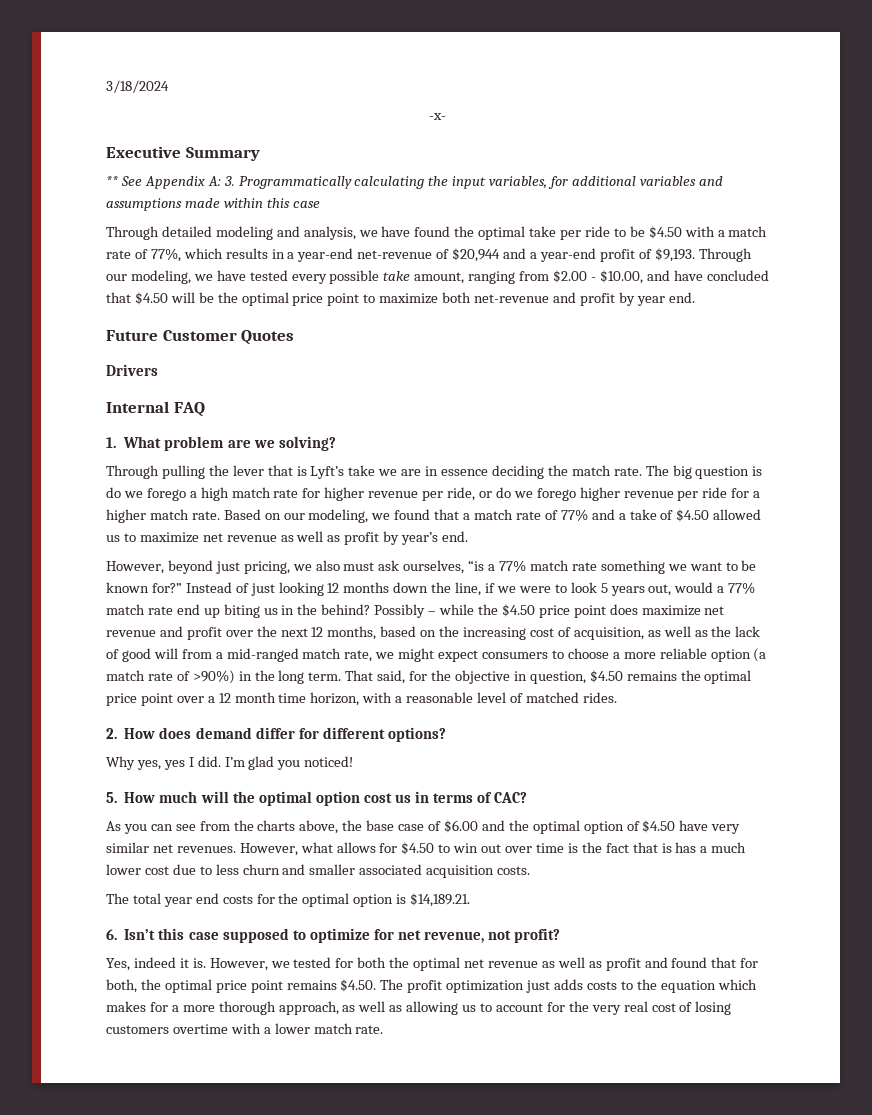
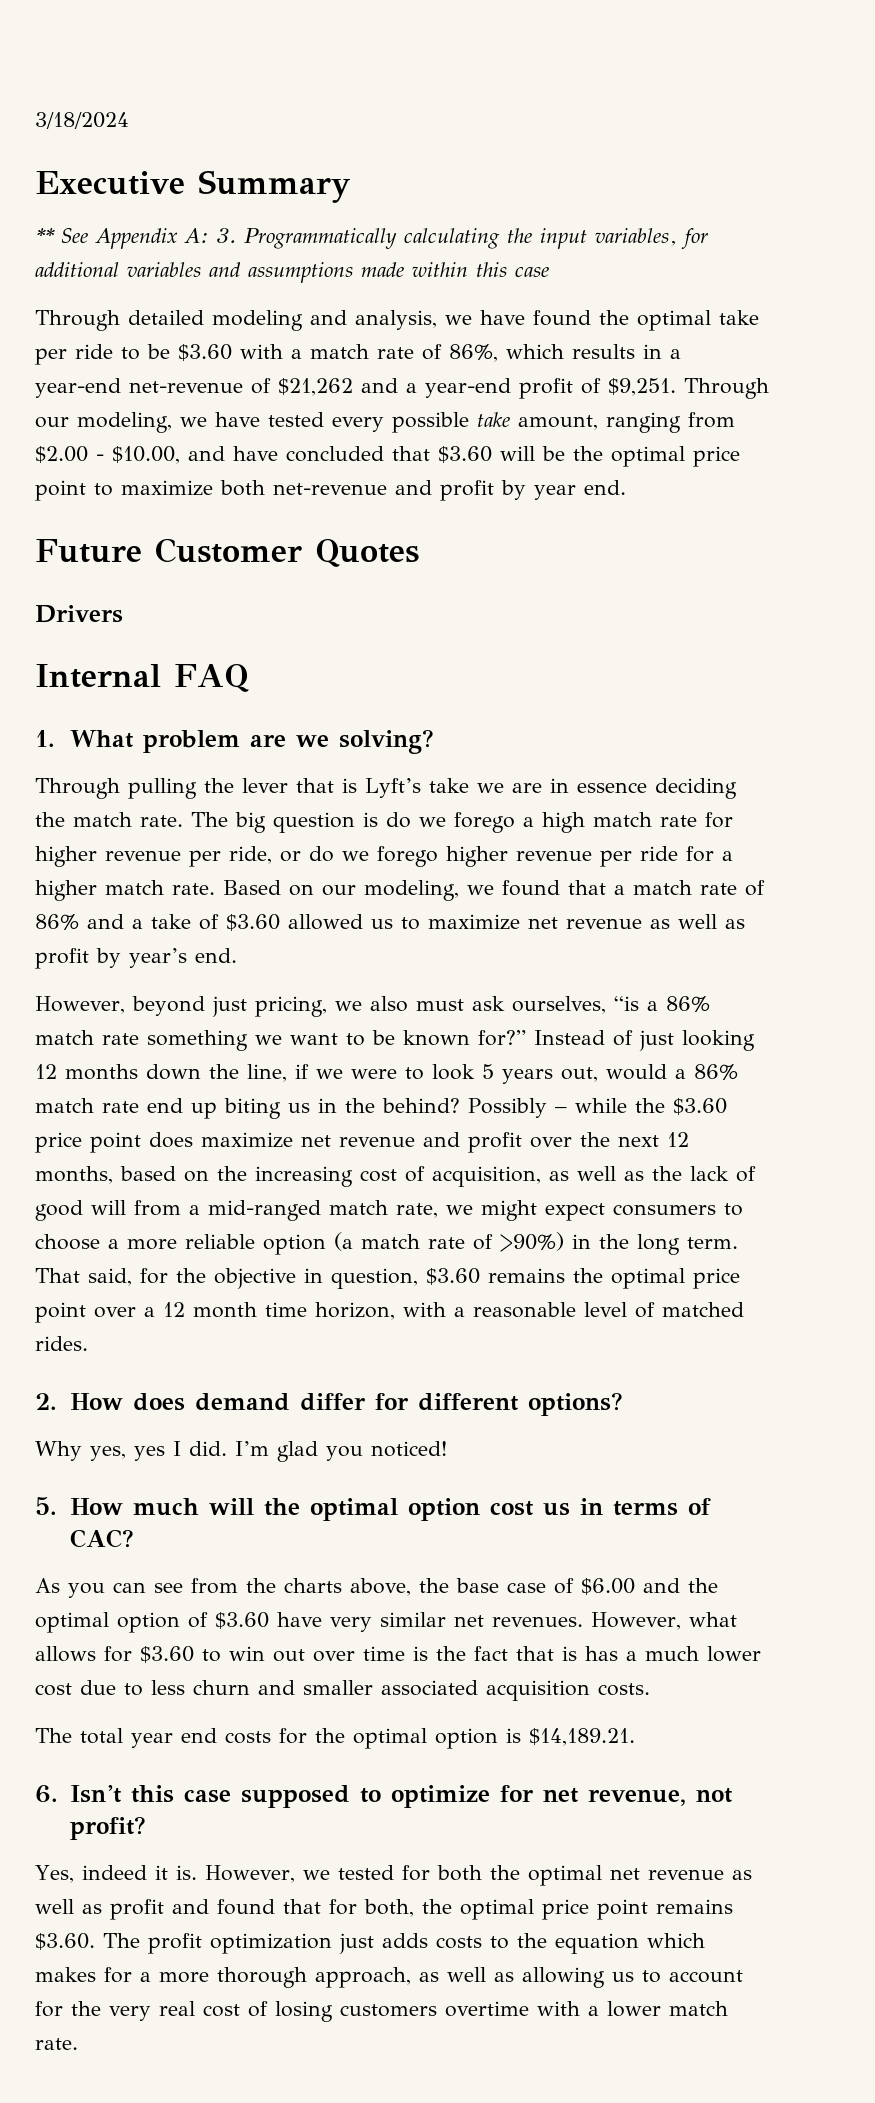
- -x-
- Through detailed modeling and analysis, we have found the optimal take per ride to be $4.50 with a match rate of 77%, which results in a year-end net-revenue of $20,944 and a year-end profit of $9,193.
+ Through detailed modeling and analysis, we have found the optimal take per ride to be $3.60 with a match rate of 86%, which results in a year-end net-revenue of $21,262 and a year-end profit of $9,251.
- Through our modeling, we have tested every possible take amount, ranging from $2.00 - $10.00, and have concluded that $4.50 will be the optimal price point to maximize both net-revenue and profit by year end.
+ Through our modeling, we have tested every possible take amount, ranging from $2.00 - $10.00, and have concluded that $3.60 will be the optimal price point to maximize both net-revenue and profit by year end.
- Based on our modeling, we found that a match rate of 77% and a take of $4.50 allowed us to maximize net revenue as well as profit by year’s end.
+ Based on our modeling, we found that a match rate of 86% and a take of $3.60 allowed us to maximize net revenue as well as profit by year’s end.
- However, beyond just pricing, we also must ask ourselves, “is a 77% match rate something we want to be known for?”
+ However, beyond just pricing, we also must ask ourselves, “is a 86% match rate something we want to be known for?”
- Instead of just looking 12 months down the line, if we were to look 5 years out, would a 77% match rate end up biting us in the behind?
+ Instead of just looking 12 months down the line, if we were to look 5 years out, would a 86% match rate end up biting us in the behind?
- Possibly – while the $4.50 price point does maximize net revenue and profit over the next 12 months, based on the increasing cost of acquisition, as well as the lack of good will from a mid-ranged match rate, we might expect consumers to choose a more reliable option (a match rate of >90%) in the long term.
+ Possibly – while the $3.60 price point does maximize net revenue and profit over the next 12 months, based on the increasing cost of acquisition, as well as the lack of good will from a mid-ranged match rate, we might expect consumers to choose a more reliable option (a match rate of >90%) in the long term.
- That said, for the objective in question, $4.50 remains the optimal price point over a 12 month time horizon, with a reasonable level of matched rides.
+ That said, for the objective in question, $3.60 remains the optimal price point over a 12 month time horizon, with a reasonable level of matched rides.
- As you can see from the charts above, the base case of $6.00 and the optimal option of $4.50 have very similar net revenues.
+ As you can see from the charts above, the base case of $6.00 and the optimal option of $3.60 have very similar net revenues.
- However, what allows for $4.50 to win out over time is the fact that is has a much lower cost due to less churn and smaller associated acquisition costs.
+ However, what allows for $3.60 to win out over time is the fact that is has a much lower cost due to less churn and smaller associated acquisition costs.
- However, we tested for both the optimal net revenue as well as profit and found that for both, the optimal price point remains $4.50. The profit optimization just adds costs to the equation which makes for a more thorough approach, as well as allowing us to account for the very real cost of losing customers overtime with a lower match rate.
+ However, we tested for both the optimal net revenue as well as profit and found that for both, the optimal price point remains $3.60. The profit optimization just adds costs to the equation which makes for a more thorough approach, as well as allowing us to account for the very real cost of losing customers overtime with a lower match rate.

